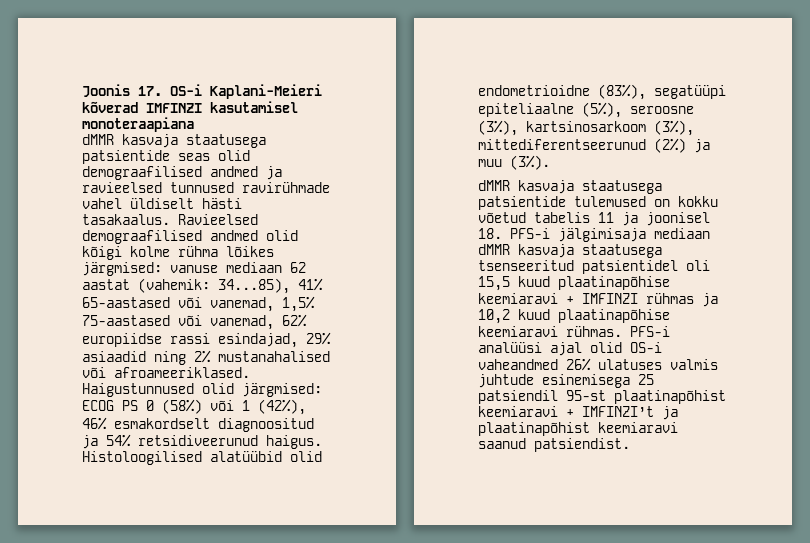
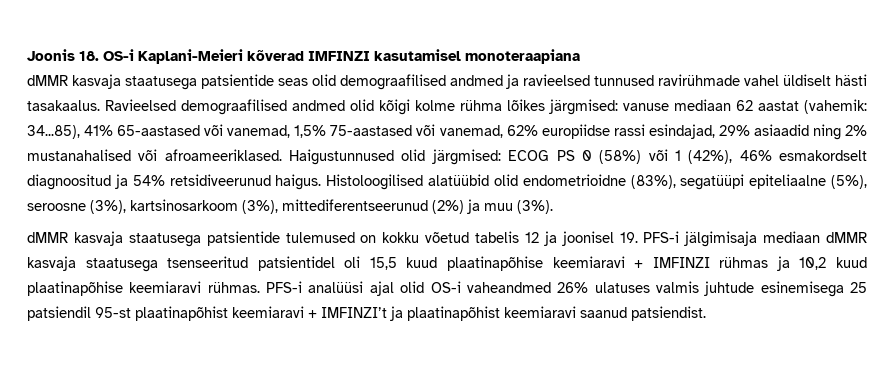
- Joonis 17. OS-i Kaplani-Meieri kõverad IMFINZI kasutamisel monoteraapiana
+ Joonis 18. OS-i Kaplani-Meieri kõverad IMFINZI kasutamisel monoteraapiana
- dMMR kasvaja staatusega patsientide tulemused on kokku võetud tabelis 11 ja joonisel 18. PFS-i jälgimisaja mediaan dMMR kasvaja staatusega tsenseeritud patsientidel oli 15,5 kuud plaatinapõhise keemiaravi + IMFINZI rühmas ja 10,2 kuud plaatinapõhise keemiaravi rühmas.
+ dMMR kasvaja staatusega patsientide tulemused on kokku võetud tabelis 12 ja joonisel 19. PFS-i jälgimisaja mediaan dMMR kasvaja staatusega tsenseeritud patsientidel oli 15,5 kuud plaatinapõhise keemiaravi + IMFINZI rühmas ja 10,2 kuud plaatinapõhise keemiaravi rühmas.

